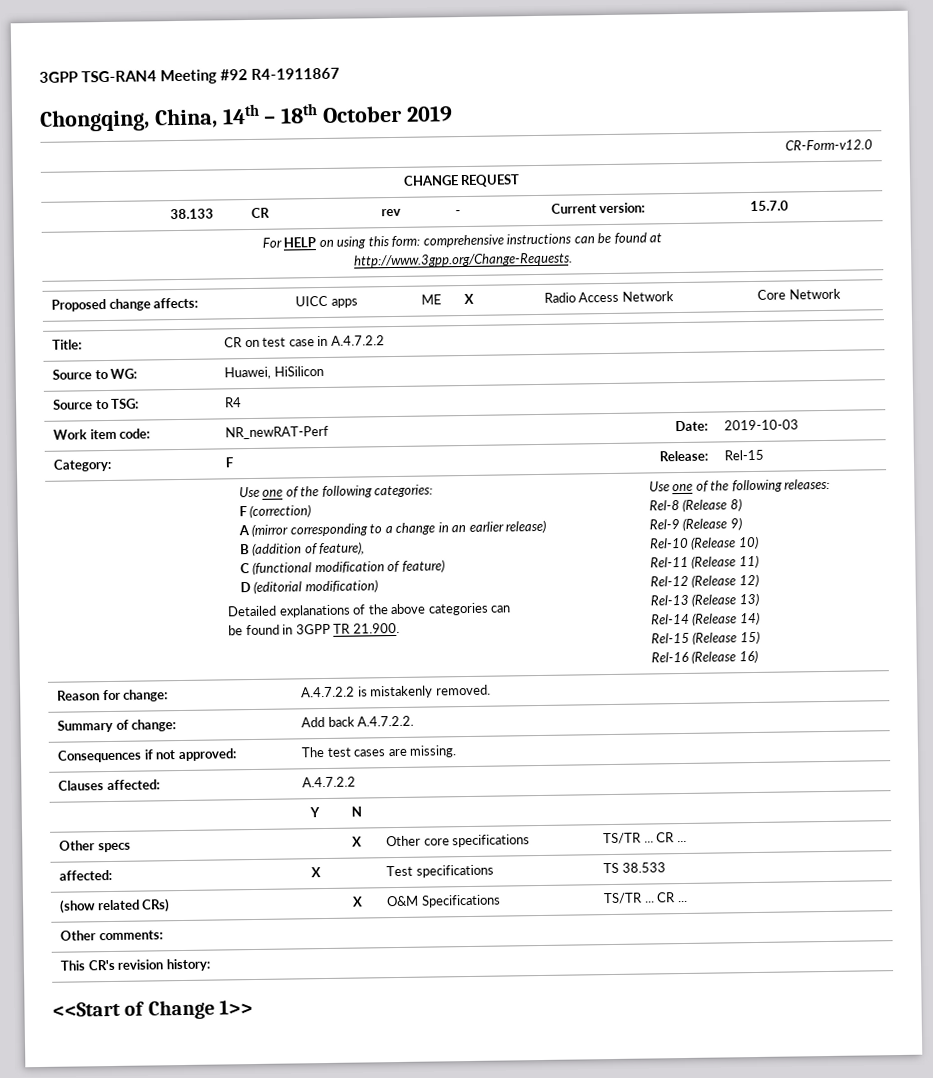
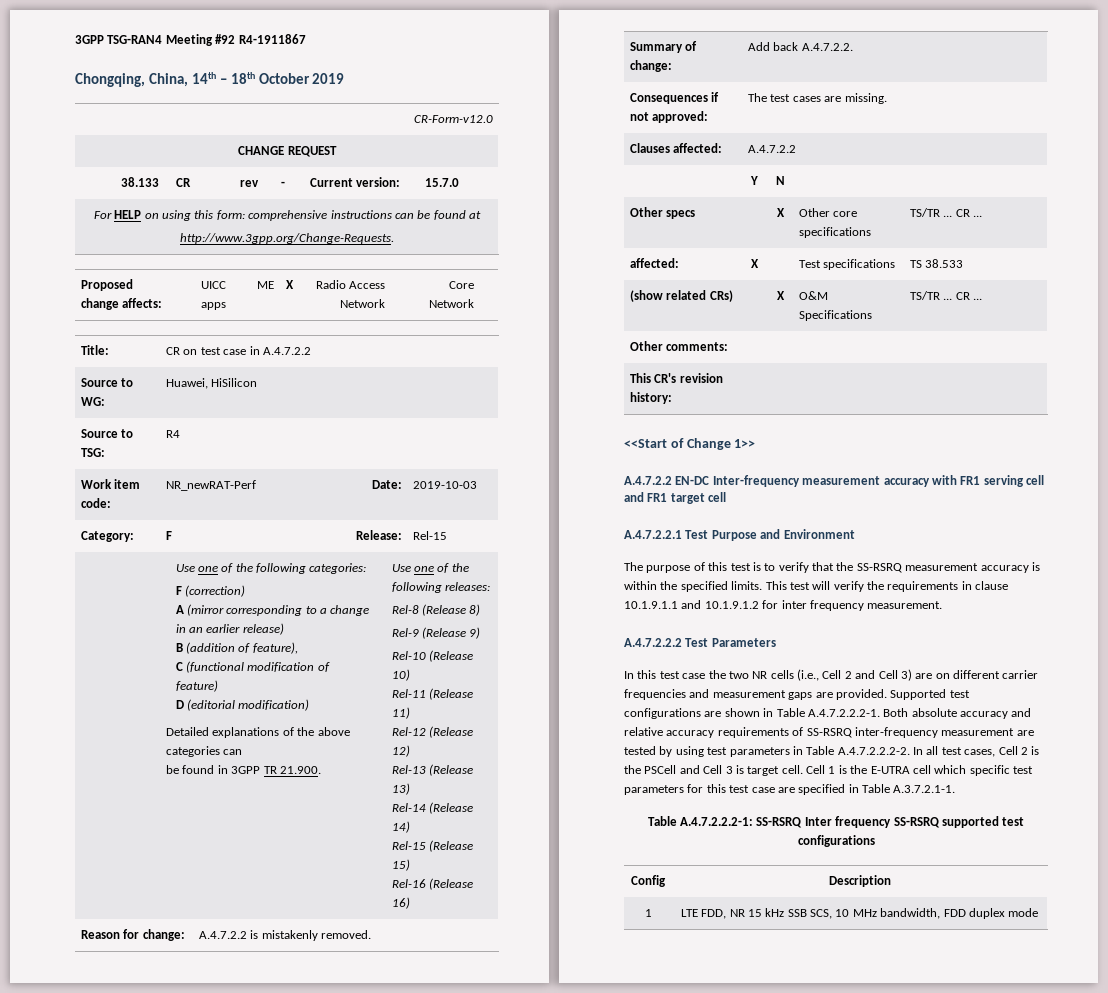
+ A.4.7.2.2 EN-DC Inter-frequency measurement accuracy with FR1 serving cell and FR1 target cell
+ A.4.7.2.2.1 Test Purpose and Environment
+ The purpose of this test is to verify that the SS-RSRQ measurement accuracy is within the specified limits. This test will verify the requirements in clause 10.1.9.1.1 and 10.1.9.1.2 for inter frequency measurement.
+ A.4.7.2.2.2 Test Parameters
+ In this test case the two NR cells (i.e., Cell 2 and Cell 3) are on different carrier frequencies and measurement gaps are provided. Supported test configurations are shown in Table A.4.7.2.2.2-1. Both absolute accuracy and relative accuracy requirements of SS-RSRQ inter-frequency measurement are tested by using test parameters in Table A.4.7.2.2.2-2. In all test cases, Cell 2 is the PSCell and Cell 3 is target cell. Cell 1 is the E-UTRA cell which specific test parameters for this test case are specified in Table A.3.7.2.1-1.
+ Table A.4.7.2.2.2-1: SS-RSRQ Inter frequency SS-RSRQ supported test configurations
+ Config | Description
+ 1 | LTE FDD, NR 15 kHz SSB SCS, 10 MHz bandwidth, FDD duplex mode

